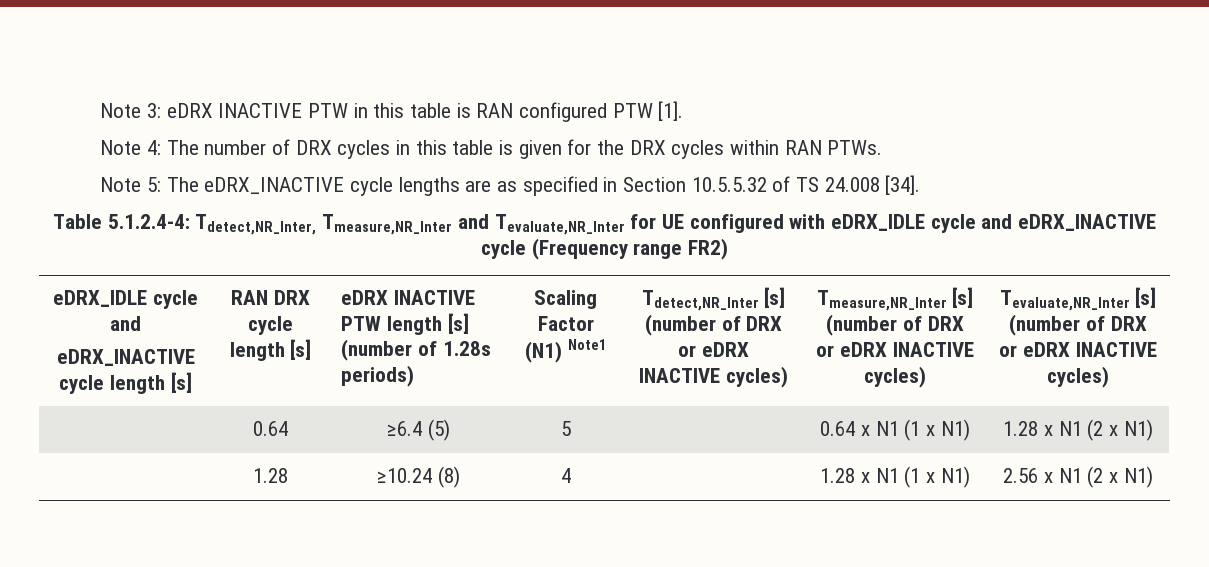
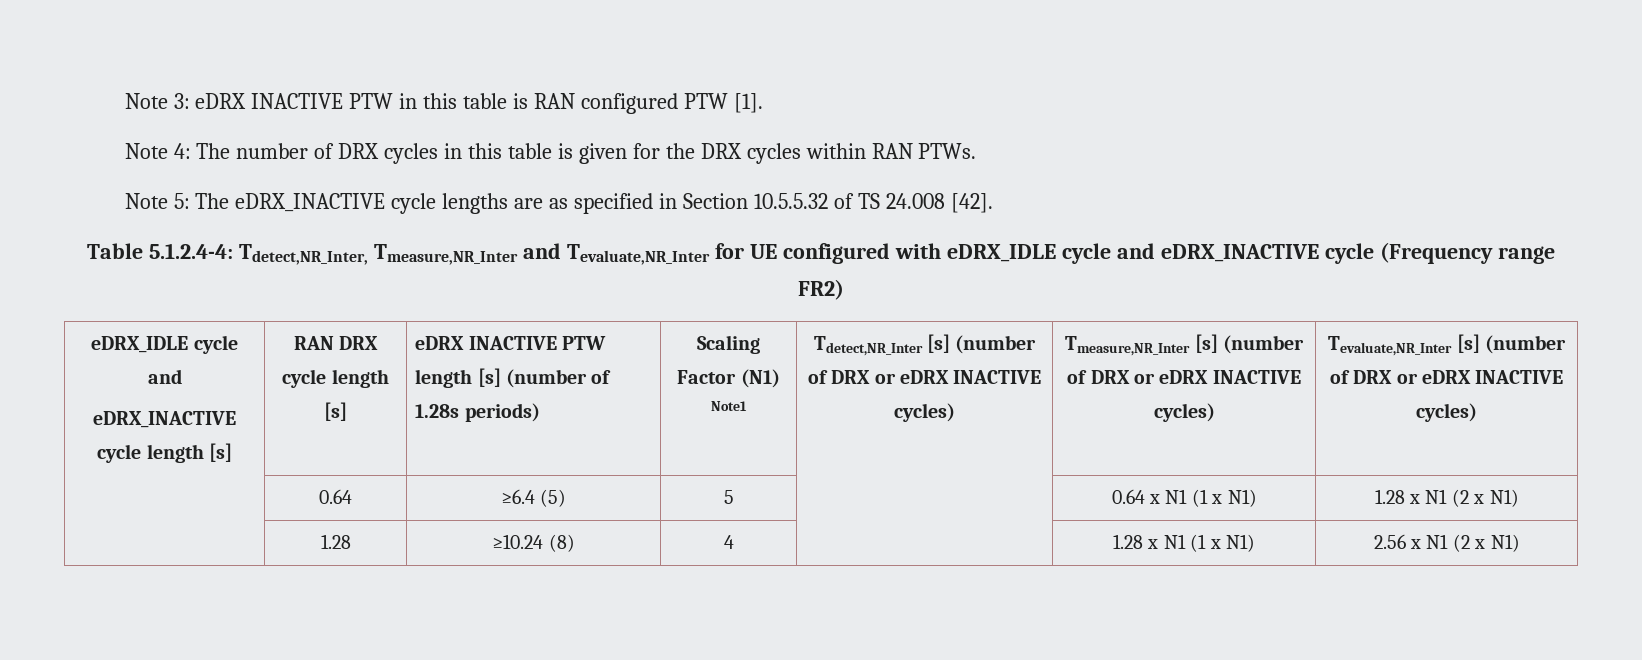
- Note 5: The eDRX_INACTIVE cycle lengths are as specified in Section 10.5.5.32 of TS 24.008 [34].
+ Note 5: The eDRX_INACTIVE cycle lengths are as specified in Section 10.5.5.32 of TS 24.008 [42].

